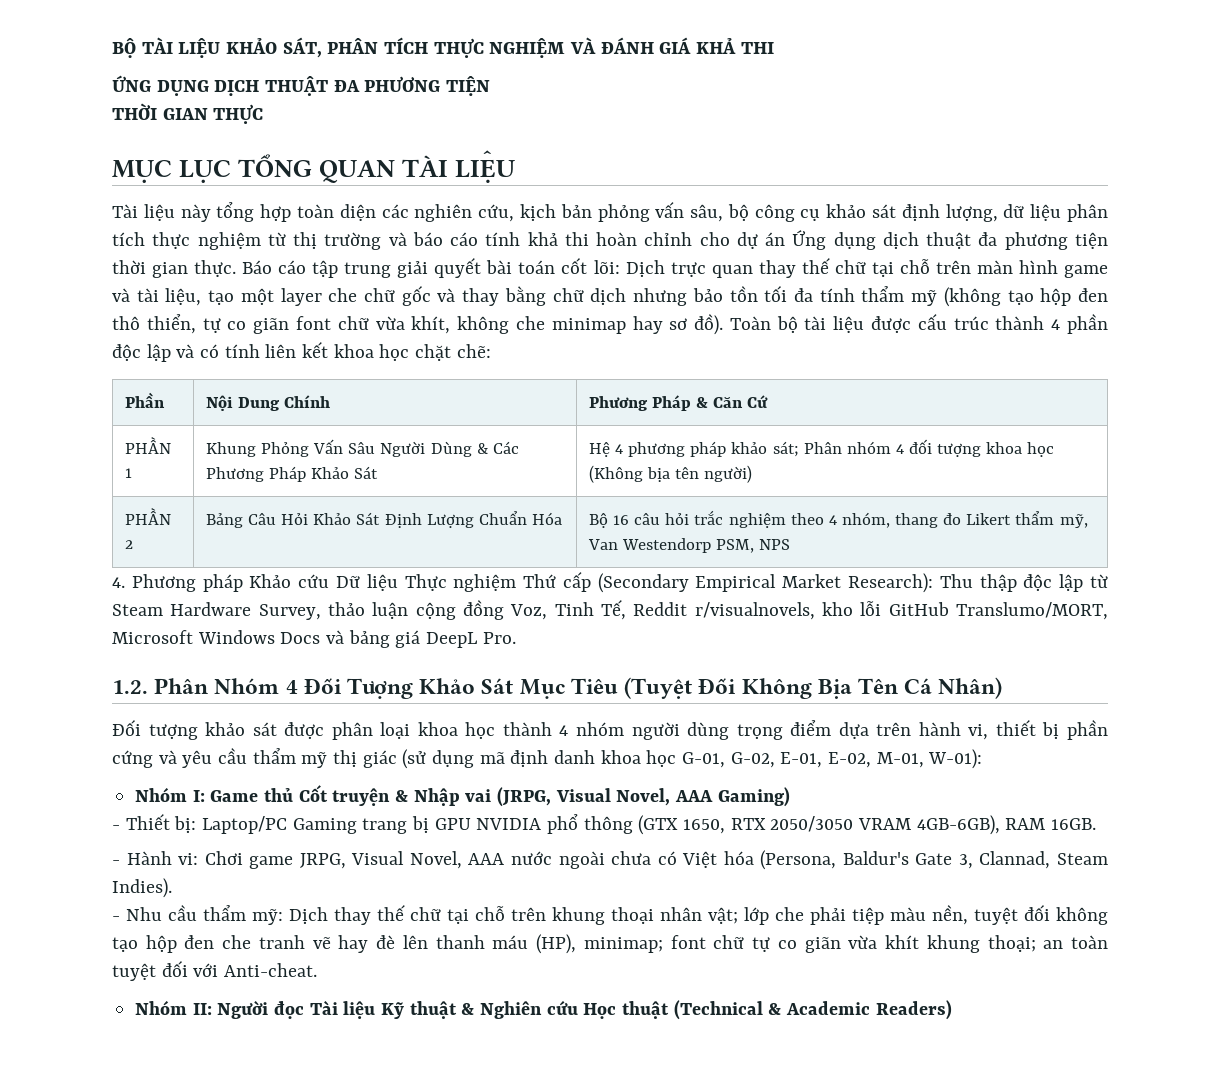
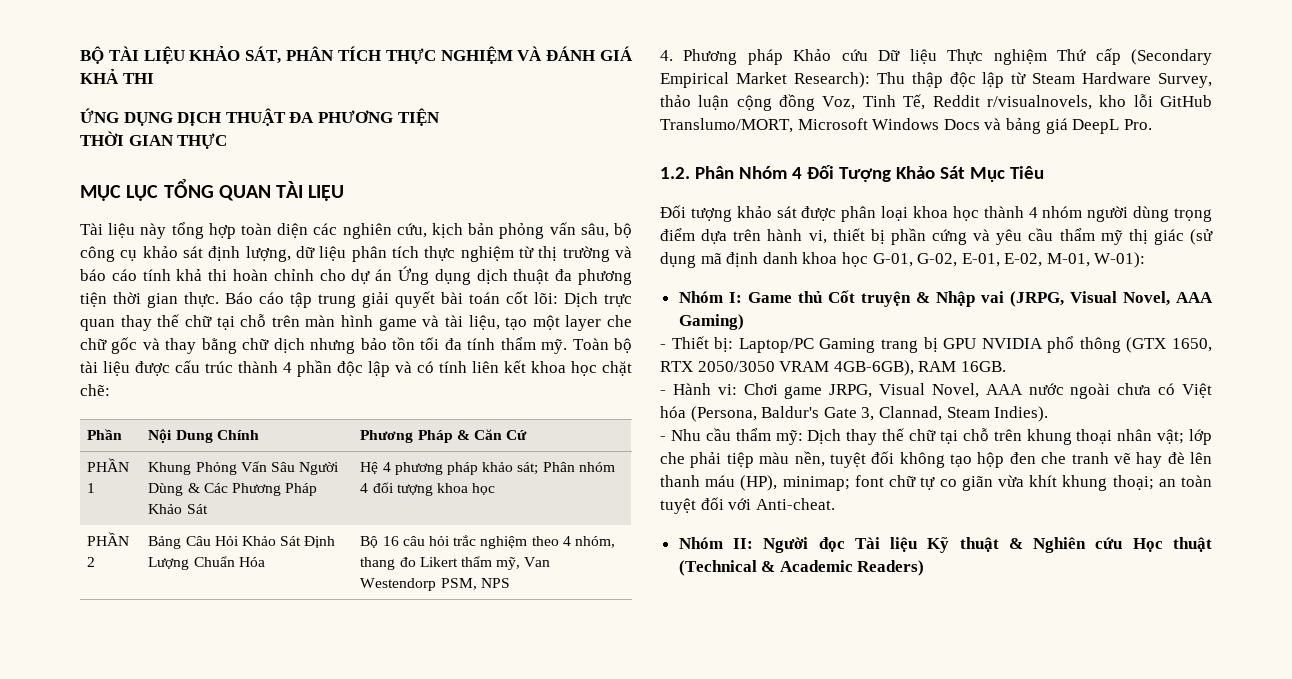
- Báo cáo tập trung giải quyết bài toán cốt lõi: Dịch trực quan thay thế chữ tại chỗ trên màn hình game và tài liệu, tạo một layer che chữ gốc và thay bằng chữ dịch nhưng bảo tồn tối đa tính thẩm mỹ (không tạo hộp đen thô thiển, tự co giãn font chữ vừa khít, không che minimap hay sơ đồ).
+ Báo cáo tập trung giải quyết bài toán cốt lõi: Dịch trực quan thay thế chữ tại chỗ trên màn hình game và tài liệu, tạo một layer che chữ gốc và thay bằng chữ dịch nhưng bảo tồn tối đa tính thẩm mỹ.
- PHẦN 1 | Khung Phỏng Vấn Sâu Người Dùng & Các Phương Pháp Khảo Sát | Hệ 4 phương pháp khảo sát; Phân nhóm 4 đối tượng khoa học (Không bịa tên người)
+ PHẦN 1 | Khung Phỏng Vấn Sâu Người Dùng & Các Phương Pháp Khảo Sát | Hệ 4 phương pháp khảo sát; Phân nhóm 4 đối tượng khoa học
- 1.2. Phân Nhóm 4 Đối Tượng Khảo Sát Mục Tiêu (Tuyệt Đối Không Bịa Tên Cá Nhân)
+ 1.2. Phân Nhóm 4 Đối Tượng Khảo Sát Mục Tiêu

